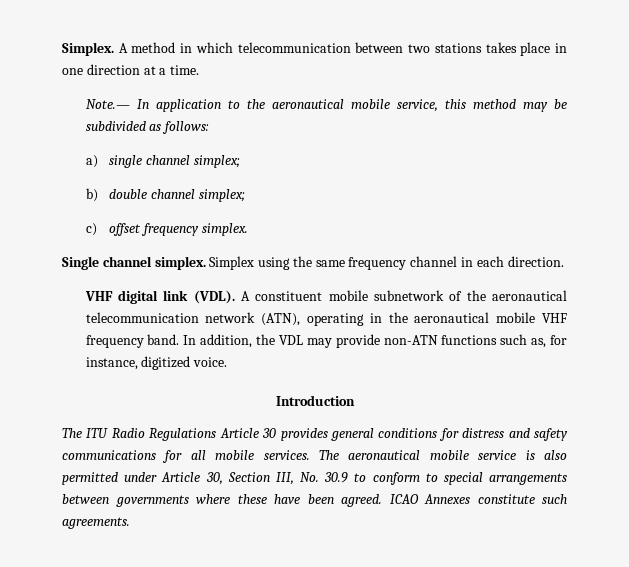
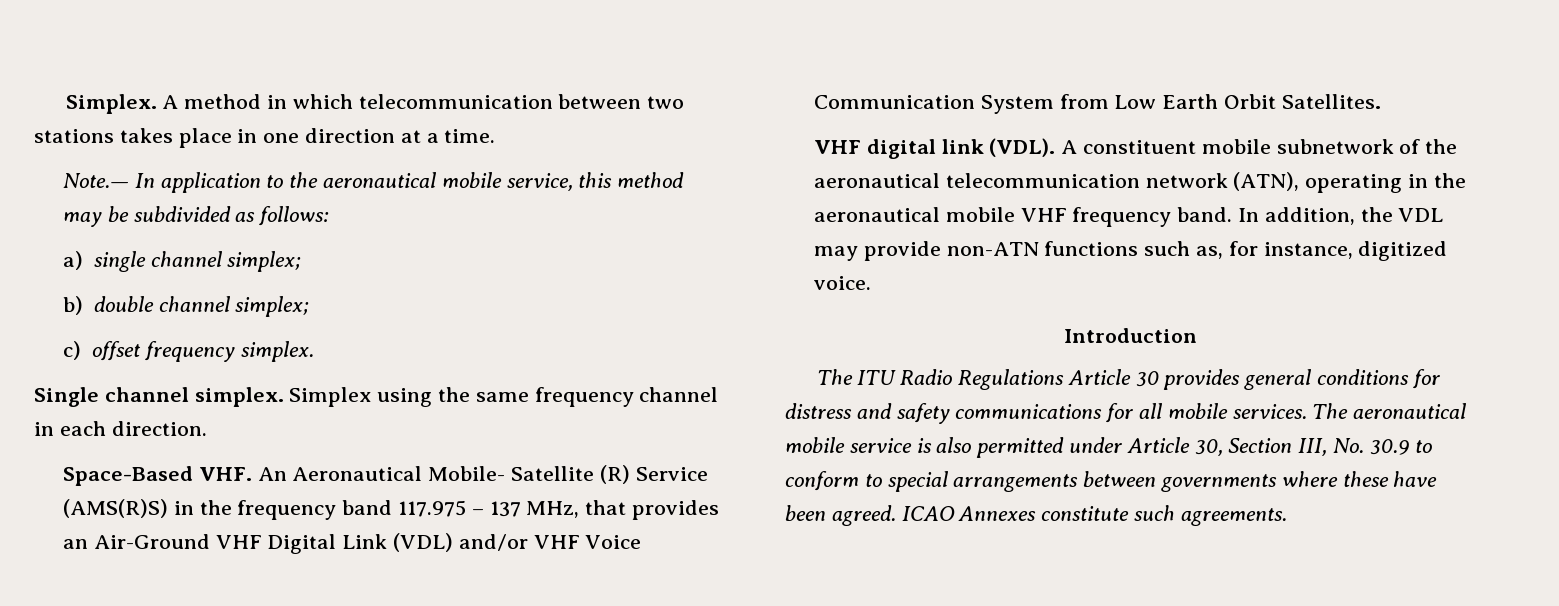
+ Space-Based VHF. An Aeronautical Mobile- Satellite (R) Service (AMS(R)S) in the frequency band 117.975 – 137 MHz, that provides an Air-Ground VHF Digital Link (VDL) and/or VHF Voice Communication System from Low Earth Orbit Satellites.

